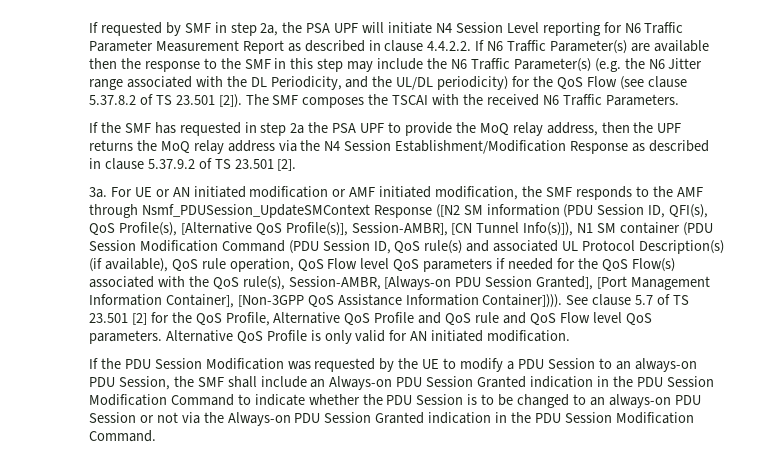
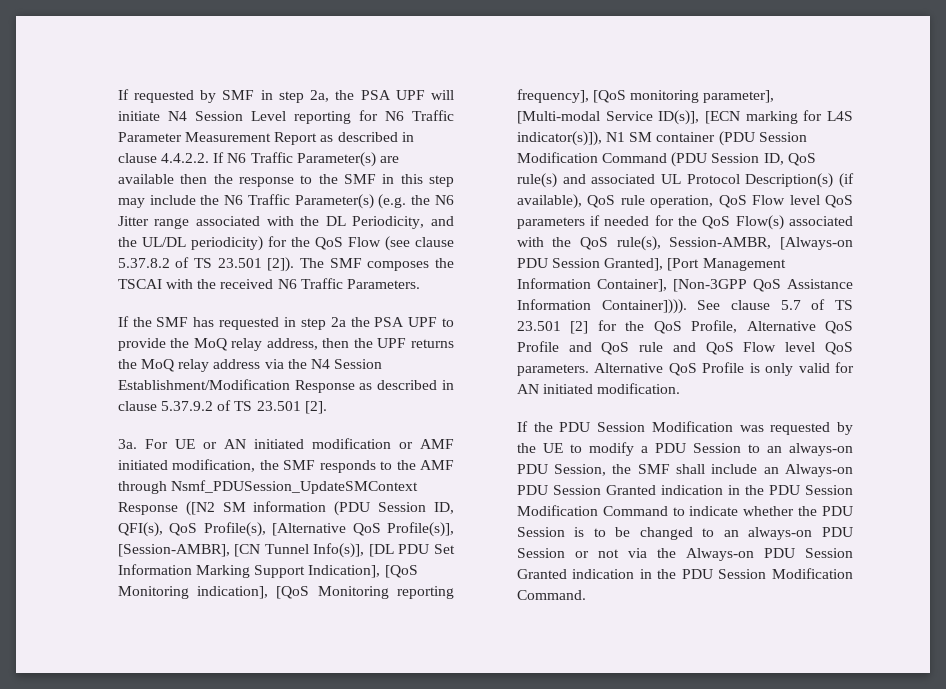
- For UE or AN initiated modification or AMF initiated modification, the SMF responds to the AMF through Nsmf_PDUSession_UpdateSMContext Response ([N2 SM information (PDU Session ID, QFI(s), QoS Profile(s), [Alternative QoS Profile(s)], Session-AMBR], [CN Tunnel Info(s)]), N1 SM container (PDU Session Modification Command (PDU Session ID, QoS rule(s) and associated UL Protocol Description(s) (if available), QoS rule operation, QoS Flow level QoS parameters if needed for the QoS Flow(s) associated with the QoS rule(s), Session-AMBR, [Always-on PDU Session Granted], [Port Management Information Container], [Non-3GPP QoS Assistance Information Container]))).
+ For UE or AN initiated modification or AMF initiated modification, the SMF responds to the AMF through Nsmf_PDUSession_UpdateSMContext Response ([N2 SM information (PDU Session ID, QFI(s), QoS Profile(s), [Alternative QoS Profile(s)], [Session-AMBR], [CN Tunnel Info(s)], [DL PDU Set Information Marking Support Indication], [QoS Monitoring indication], [QoS Monitoring reporting frequency], [QoS monitoring parameter], [Multi-modal Service ID(s)], [ECN marking for L4S indicator(s)]), N1 SM container (PDU Session Modification Command (PDU Session ID, QoS rule(s) and associated UL Protocol Description(s) (if available), QoS rule operation, QoS Flow level QoS parameters if needed for the QoS Flow(s) associated with the QoS rule(s), Session-AMBR, [Always-on PDU Session Granted], [Port Management Information Container], [Non-3GPP QoS Assistance Information Container]))).

